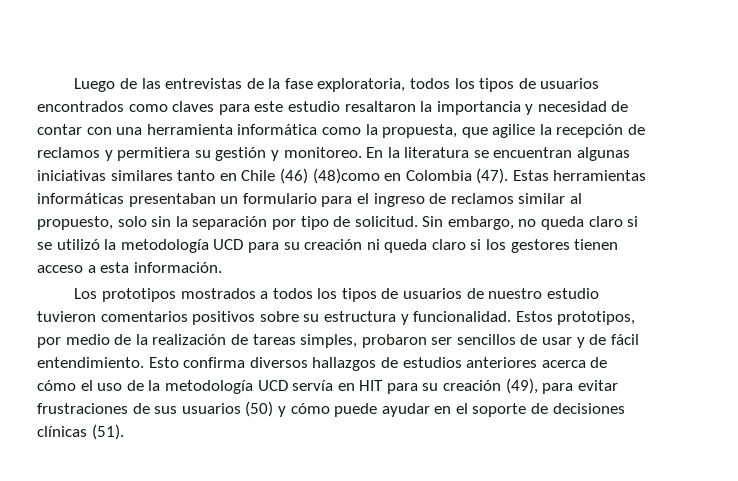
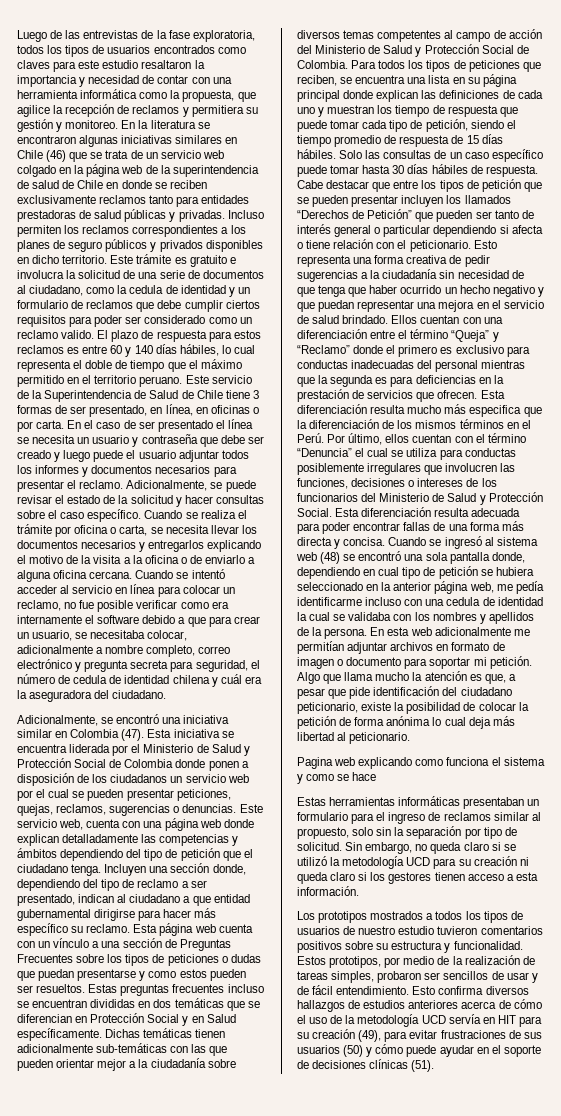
- En la literatura se encuentran algunas iniciativas similares tanto en Chile (46) (48)como en Colombia (47). Estas herramientas informáticas presentaban un formulario para el ingreso de reclamos similar al propuesto, solo sin la separación por tipo de solicitud.
+ En la literatura se encontraron algunas iniciativas similares en Chile (46) que se trata de un servicio web colgado en la página web de la superintendencia de salud de Chile en donde se reciben exclusivamente reclamos tanto para entidades prestadoras de salud públicas y privadas. Incluso permiten los reclamos correspondientes a los planes de seguro públicos y privados disponibles en dicho territorio. Este trámite es gratuito e involucra la solicitud de una serie de documentos al ciudadano, como la cedula de identidad y un formulario de reclamos que debe cumplir ciertos requisitos para poder ser considerado como un reclamo valido. El plazo de respuesta para estos reclamos es entre 60 y 140 días hábiles, lo cual representa el doble de tiempo que el máximo permitido en el territorio peruano. Este servicio de la Superintendencia de Salud de Chile tiene 3 formas de ser presentado, en línea, en oficinas o por carta. En el caso de ser presentado el línea se necesita un usuario y contraseña que debe ser creado y luego puede el usuario adjuntar todos los informes y documentos necesarios para presentar el reclamo. Adicionalmente, se puede revisar el estado de la solicitud y hacer consultas sobre el caso específico. Cuando se realiza el trámite por oficina o carta, se necesita llevar los documentos necesarios y entregarlos explicando el motivo de la visita a la oficina o de enviarlo a alguna oficina cercana. Cuando se intentó acceder al servicio en línea para colocar un reclamo, no fue posible verificar como era internamente el software debido a que para crear un usuario, se necesitaba colocar, adicionalmente a nombre completo, correo electrónico y pregunta secreta para seguridad, el número de cedula de identidad chilena y cuál era la aseguradora del ciudadano.
+ Adicionalmente, se encontró una iniciativa similar en Colombia (47). Esta iniciativa se encuentra liderada por el Ministerio de Salud y Protección Social de Colombia donde ponen a disposición de los ciudadanos un servicio web por el cual se pueden presentar peticiones, quejas, reclamos, sugerencias o denuncias. Este servicio web, cuenta con una página web donde explican detalladamente las competencias y ámbitos dependiendo del tipo de petición que el ciudadano tenga. Incluyen una sección donde, dependiendo del tipo de reclamo a ser presentado, indican al ciudadano a que entidad gubernamental dirigirse para hacer más específico su reclamo. Esta página web cuenta con un vínculo a una sección de Preguntas Frecuentes sobre los tipos de peticiones o dudas que puedan presentarse y como estos pueden ser resueltos. Estas preguntas frecuentes incluso se encuentran divididas en dos temáticas que se diferencian en Protección Social y en Salud específicamente. Dichas temáticas tienen adicionalmente sub-temáticas con las que pueden orientar mejor a la ciudadanía sobre diversos temas competentes al campo de acción del Ministerio de Salud y Protección Social de Colombia. Para todos los tipos de peticiones que reciben, se encuentra una lista en su página principal donde explican las definiciones de cada uno y muestran los tiempo de respuesta que puede tomar cada tipo de petición, siendo el tiempo promedio de respuesta de 15 días hábiles. Solo las consultas de un caso específico puede tomar hasta 30 días hábiles de respuesta. Cabe destacar que entre los tipos de petición que se pueden presentar incluyen los llamados “Derechos de Petición” que pueden ser tanto de interés general o particular dependiendo si afecta o tiene relación con el peticionario. Esto representa una forma creativa de pedir sugerencias a la ciudadanía sin necesidad de que tenga que haber ocurrido un hecho negativo y que puedan representar una mejora en el servicio de salud brindado. Ellos cuentan con una diferenciación entre el término “Queja” y “Reclamo” donde el primero es exclusivo para conductas inadecuadas del personal mientras que la segunda es para deficiencias en la prestación de servicios que ofrecen. Esta diferenciación resulta mucho más especifica que la diferenciación de los mismos términos en el Perú. Por último, ellos cuentan con el término “Denuncia” el cual se utiliza para conductas posiblemente irregulares que involucren las funciones, decisiones o intereses de los funcionarios del Ministerio de Salud y Protección Social. Esta diferenciación resulta adecuada para poder encontrar fallas de una forma más directa y concisa. Cuando se ingresó al sistema web (48) se encontró una sola pantalla donde, dependiendo en cual tipo de petición se hubiera seleccionado en la anterior página web, me pedía identificarme incluso con una cedula de identidad la cual se validaba con los nombres y apellidos de la persona. En esta web adicionalmente me permitían adjuntar archivos en formato de imagen o documento para soportar mi petición. Algo que llama mucho la atención es que, a pesar que pide identificación del ciudadano peticionario, existe la posibilidad de colocar la petición de forma anónima lo cual deja más libertad al peticionario.
+ Pagina web explicando como funciona el sistema y como se hace
+ Estas herramientas informáticas presentaban un formulario para el ingreso de reclamos similar al propuesto, solo sin la separación por tipo de solicitud.

